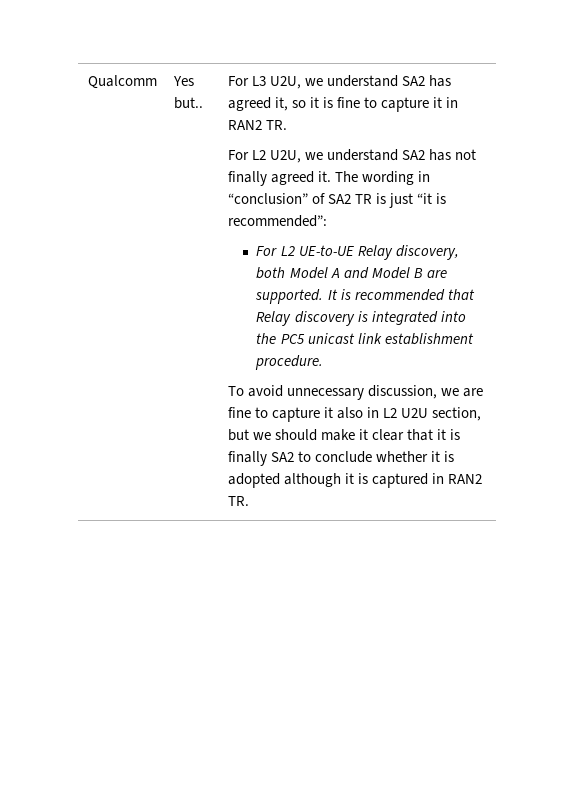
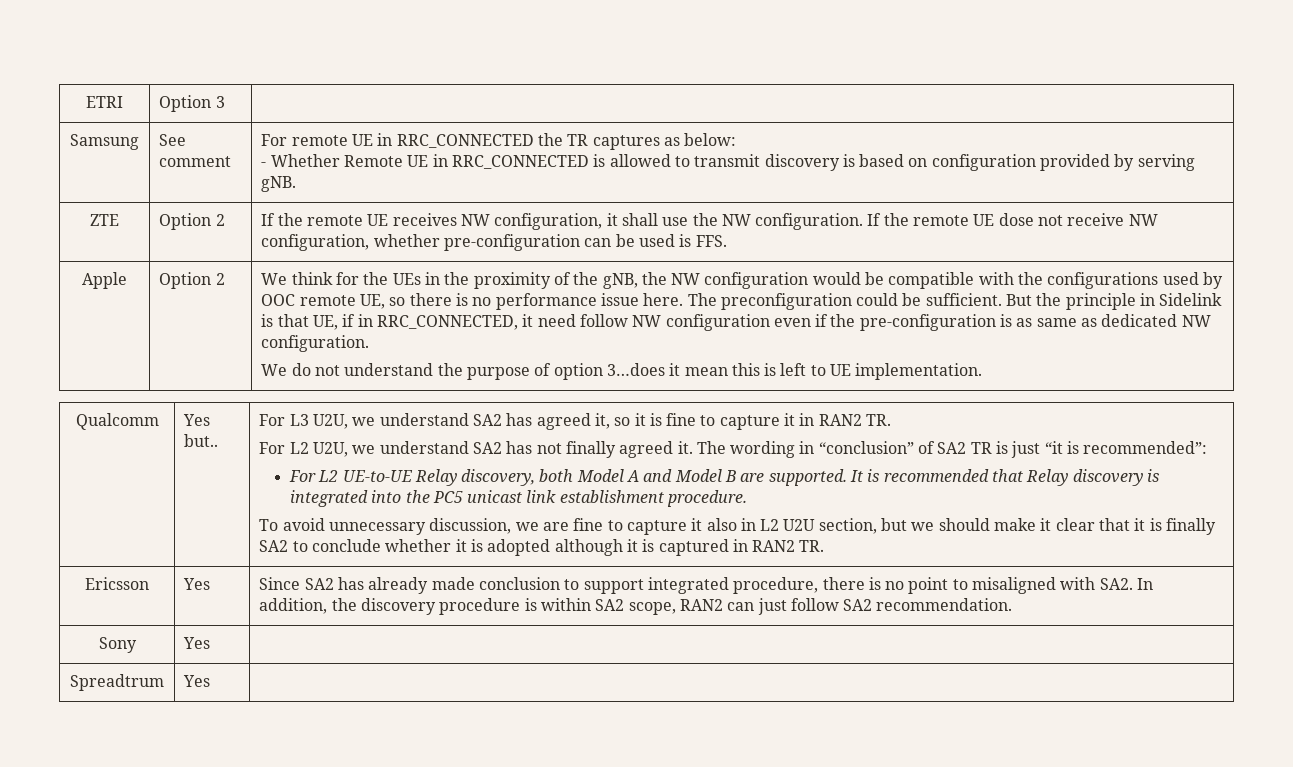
+ ETRI | Option 3 |
+ Samsung | See comment | For remote UE in RRC_CONNECTED the TR captures as below:
+ - Whether Remote UE in RRC_CONNECTED is allowed to transmit discovery is based on configuration provided by serving gNB.
+ ZTE | Option 2 | If the remote UE receives NW configuration, it shall use the NW configuration. If the remote UE dose not receive NW configuration, whether pre-configuration can be used is FFS.
+ Apple | Option 2 | We think for the UEs in the proximity of the gNB, the NW configuration would be compatible with the configurations used by OOC remote UE, so there is no performance issue here. The preconfiguration could be sufficient. But the principle in Sidelink is that UE, if in RRC_CONNECTED, it need follow NW configuration even if the pre-configuration is as same as dedicated NW configuration.
+ We do not understand the purpose of option 3…does it mean this is left to UE implementation.
+ Ericsson | Yes | Since SA2 has already made conclusion to support integrated procedure, there is no point to misaligned with SA2. In addition, the discovery procedure is within SA2 scope, RAN2 can just follow SA2 recommendation.
+ Sony | Yes |
+ Spreadtrum | Yes |

